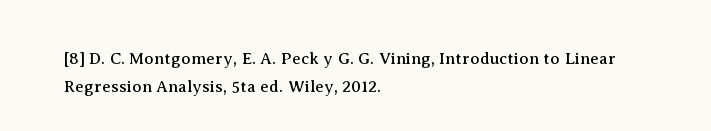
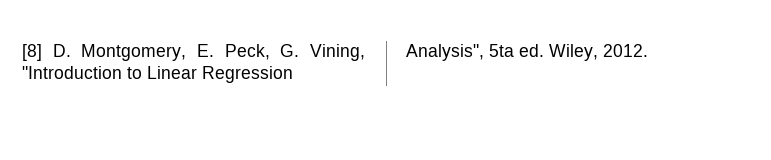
- [8] D. C. Montgomery, E. A. Peck y G. G. Vining, Introduction to Linear Regression Analysis, 5ta ed. Wiley, 2012.
+ [8] D. Montgomery, E. Peck, G. Vining, "Introduction to Linear Regression Analysis", 5ta ed. Wiley, 2012.

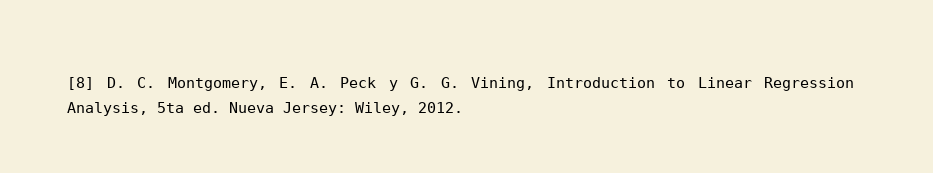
- [8] D. Montgomery, E. Peck, G. Vining, "Introduction to Linear Regression Analysis", 5ta ed. Wiley, 2012.
+ [8] D. C. Montgomery, E. A. Peck y G. G. Vining, Introduction to Linear Regression Analysis, 5ta ed. Nueva Jersey: Wiley, 2012.

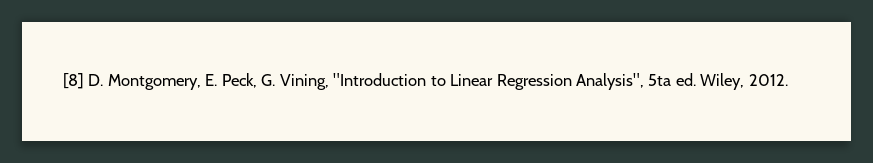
- [8] D. C. Montgomery, E. A. Peck y G. G. Vining, Introduction to Linear Regression Analysis, 5ta ed. Nueva Jersey: Wiley, 2012.
+ [8] D. Montgomery, E. Peck, G. Vining, "Introduction to Linear Regression Analysis", 5ta ed. Wiley, 2012.

